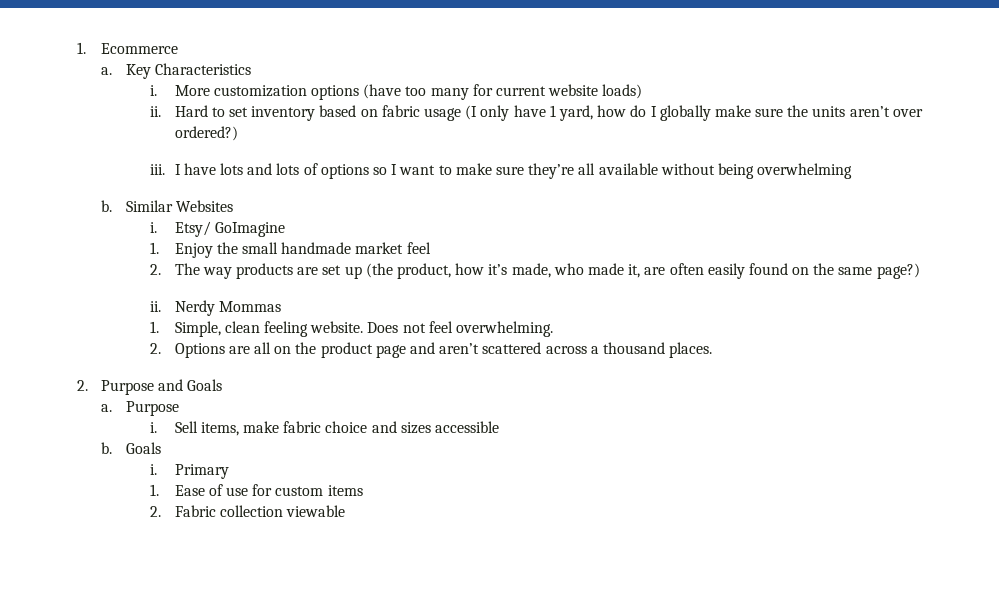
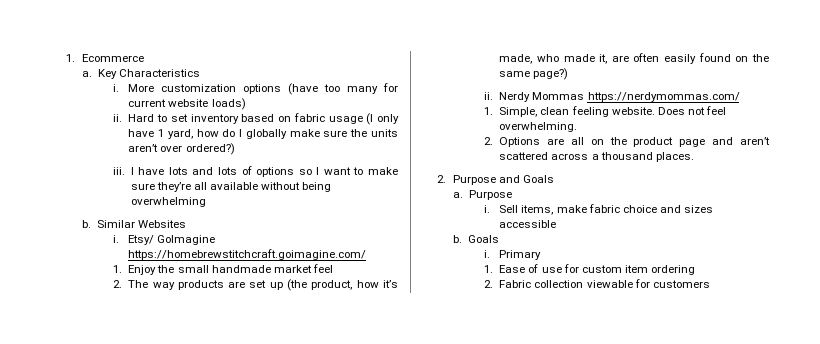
- Etsy/ GoImagine
+ Etsy/ GoImagine https://homebrewstitchcraft.goimagine.com/
- Nerdy Mommas
+ Nerdy Mommas https://nerdymommas.com/
- 1. Ease of use for custom items
+ 1. Ease of use for custom item ordering
- 2. Fabric collection viewable
+ 2. Fabric collection viewable for customers

